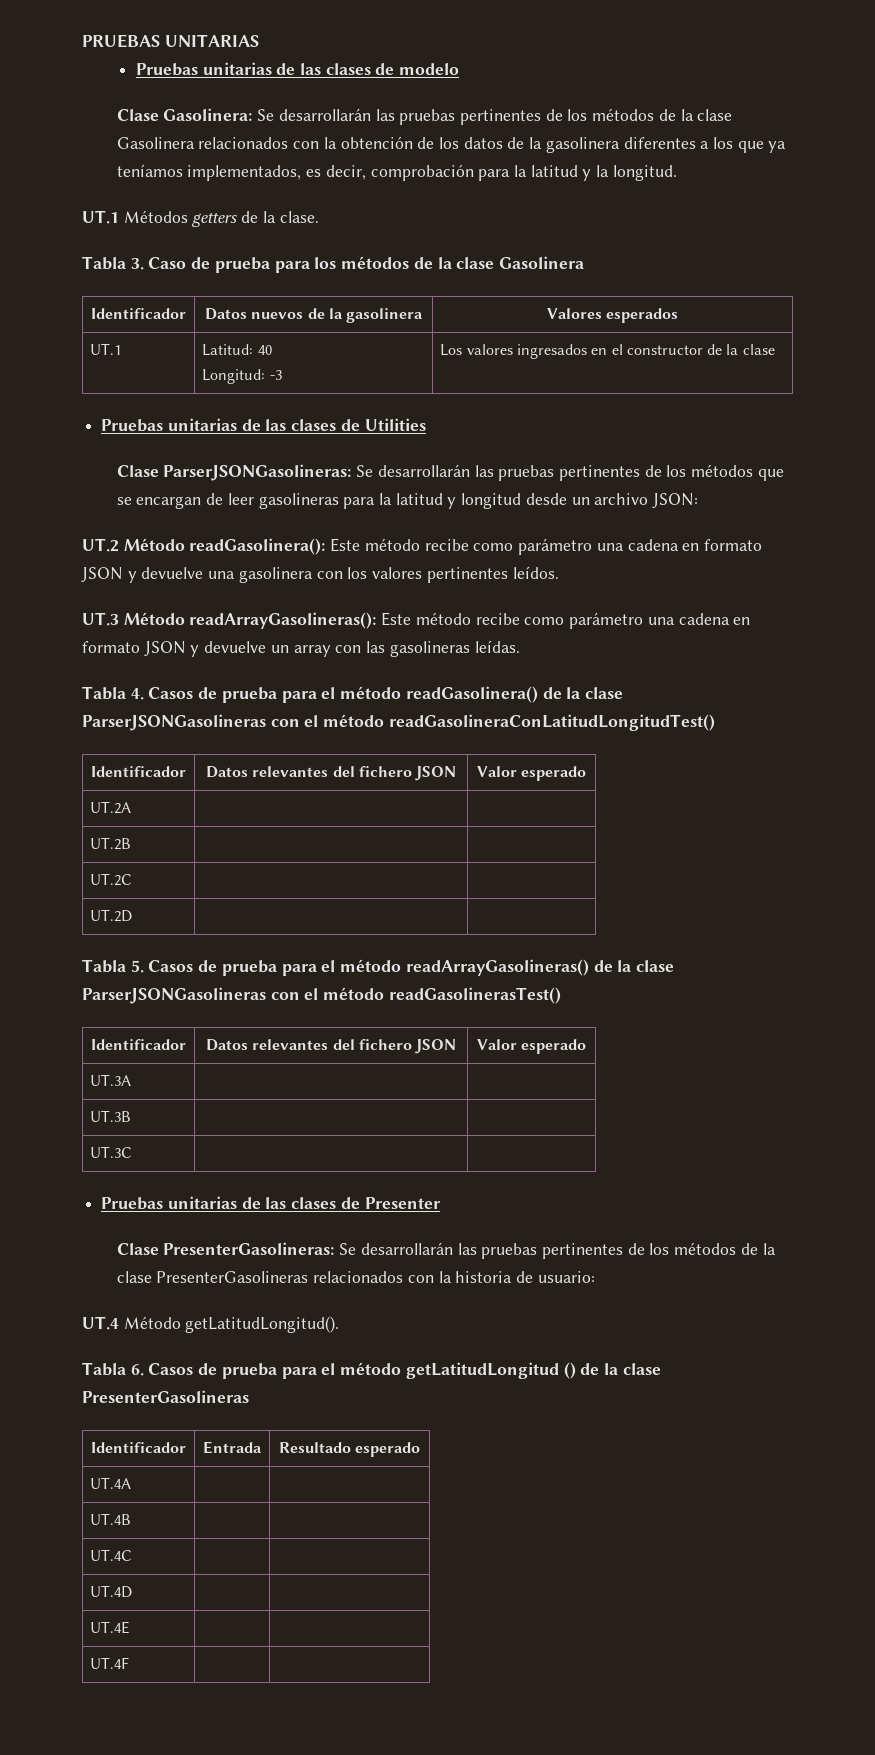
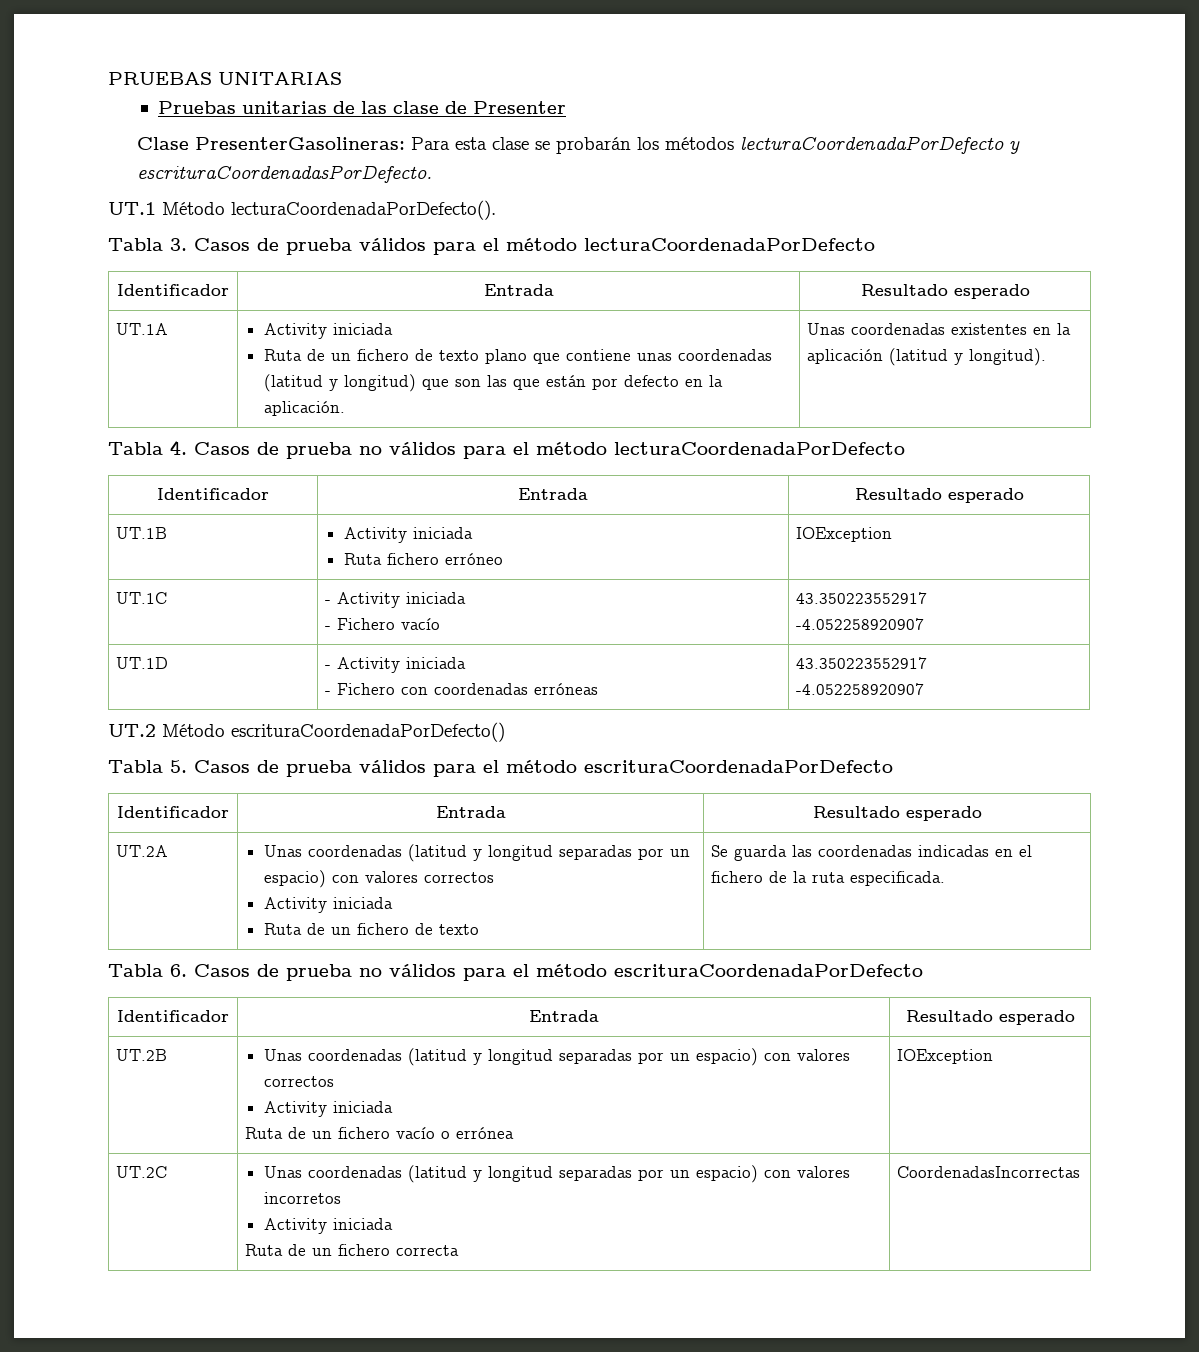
- Pruebas unitarias de las clases de modelo
- Clase Gasolinera: Se desarrollarán las pruebas pertinentes de los métodos de la clase Gasolinera relacionados con la obtención de los datos de la gasolinera diferentes a los que ya teníamos implementados, es decir, comprobación para la latitud y la longitud.
- UT.1 Métodos getters de la clase.
- Tabla 3. Caso de prueba para los métodos de la clase Gasolinera
- Identificador | Datos nuevos de la gasolinera | Valores esperados
- UT.1 | Latitud: 40
- Longitud: -3 | Los valores ingresados en el constructor de la clase
- Pruebas unitarias de las clases de Utilities
- Clase ParserJSONGasolineras: Se desarrollarán las pruebas pertinentes de los métodos que se encargan de leer gasolineras para la latitud y longitud desde un archivo JSON:
- UT.2 Método readGasolinera(): Este método recibe como parámetro una cadena en formato JSON y devuelve una gasolinera con los valores pertinentes leídos.
- UT.3 Método readArrayGasolineras(): Este método recibe como parámetro una cadena en formato JSON y devuelve un array con las gasolineras leídas.
- Tabla 4. Casos de prueba para el método readGasolinera() de la clase ParserJSONGasolineras con el método readGasolineraConLatitudLongitudTest()
- Identificador | Datos relevantes del fichero JSON | Valor esperado
- UT.2A | |
- UT.2B | |
- UT.2C | |
- UT.2D | |
- Tabla 5. Casos de prueba para el método readArrayGasolineras() de la clase ParserJSONGasolineras con el método readGasolinerasTest()
- Identificador | Datos relevantes del fichero JSON | Valor esperado
- UT.3A | |
- UT.3B | |
- UT.3C | |
- Pruebas unitarias de las clases de Presenter
- Clase PresenterGasolineras: Se desarrollarán las pruebas pertinentes de los métodos de la clase PresenterGasolineras relacionados con la historia de usuario:
- UT.4 Método getLatitudLongitud().
- Tabla 6. Casos de prueba para el método getLatitudLongitud () de la clase PresenterGasolineras
+ Pruebas unitarias de las clase de Presenter
+ Clase PresenterGasolineras: Para esta clase se probarán los métodos lecturaCoordenadaPorDefecto y escrituraCoordenadasPorDefecto.
+ UT.1 Método lecturaCoordenadaPorDefecto().
+ Tabla 3. Casos de prueba válidos para el método lecturaCoordenadaPorDefecto
  Identificador | Entrada | Resultado esperado
- UT.4A | |
- UT.4B | |
- UT.4C | |
- UT.4D | |
- UT.4E | |
- UT.4F | |
+ UT.1A | Activity iniciada
+ Ruta de un fichero de texto plano que contiene unas coordenadas (latitud y longitud) que son las que están por defecto en la aplicación. | Unas coordenadas existentes en la aplicación (latitud y longitud).
+ Tabla 4. Casos de prueba no válidos para el método lecturaCoordenadaPorDefecto
+ Identificador | Entrada | Resultado esperado
+ UT.1B | Activity iniciada
+ Ruta fichero erróneo | IOException
+ UT.1C | - Activity iniciada
+ - Fichero vacío | 43.350223552917
+ -4.052258920907
+ UT.1D | - Activity iniciada
+ - Fichero con coordenadas erróneas | 43.350223552917
+ -4.052258920907
+ UT.2 Método escrituraCoordenadaPorDefecto()
+ Tabla 5. Casos de prueba válidos para el método escrituraCoordenadaPorDefecto
+ Identificador | Entrada | Resultado esperado
+ UT.2A | Unas coordenadas (latitud y longitud separadas por un espacio) con valores correctos
+ Activity iniciada
+ Ruta de un fichero de texto | Se guarda las coordenadas indicadas en el fichero de la ruta especificada.
+ Tabla 6. Casos de prueba no válidos para el método escrituraCoordenadaPorDefecto
+ Identificador | Entrada | Resultado esperado
+ UT.2B | Unas coordenadas (latitud y longitud separadas por un espacio) con valores correctos
+ Activity iniciada
+ Ruta de un fichero vacío o errónea | IOException
+ UT.2C | Unas coordenadas (latitud y longitud separadas por un espacio) con valores incorretos
+ Activity iniciada
+ Ruta de un fichero correcta | CoordenadasIncorrectas

